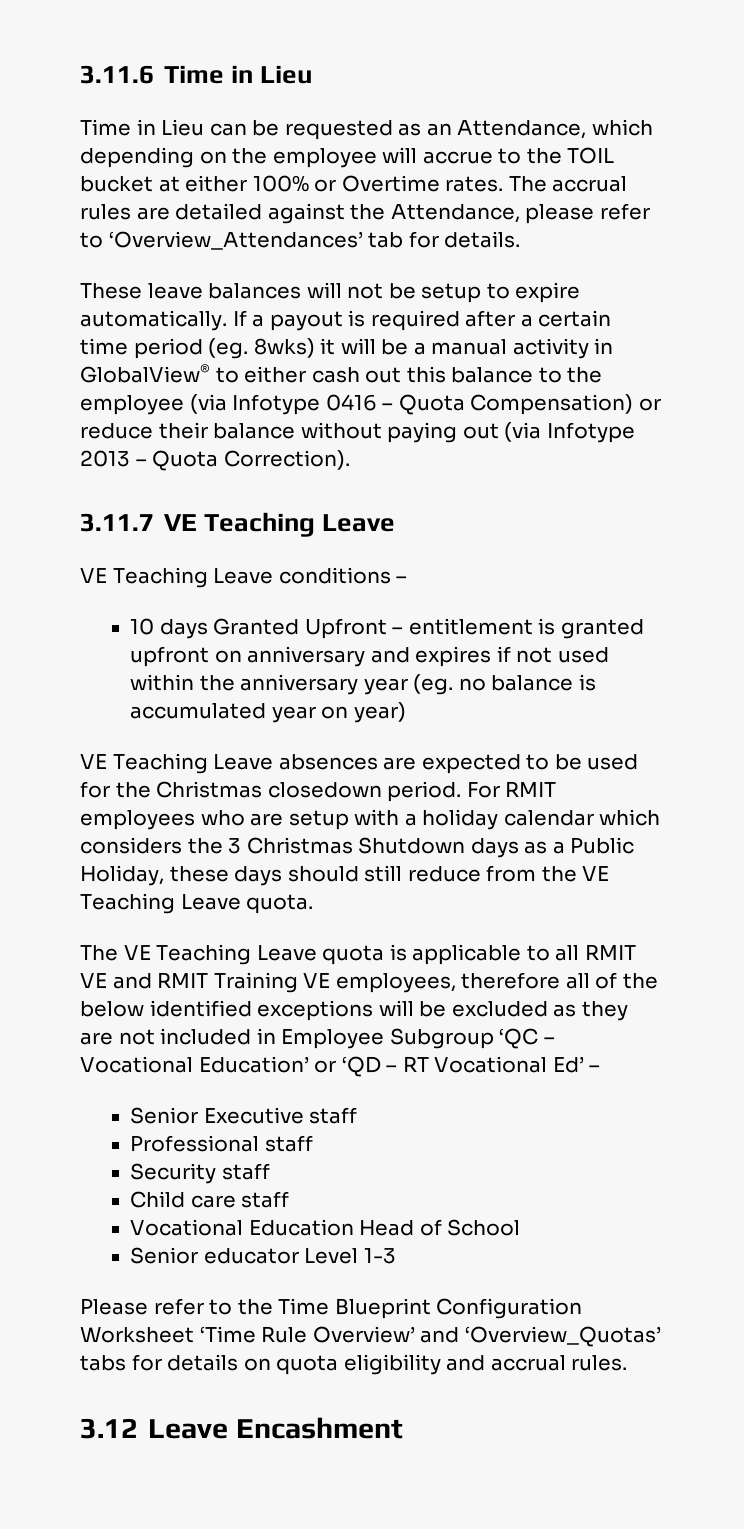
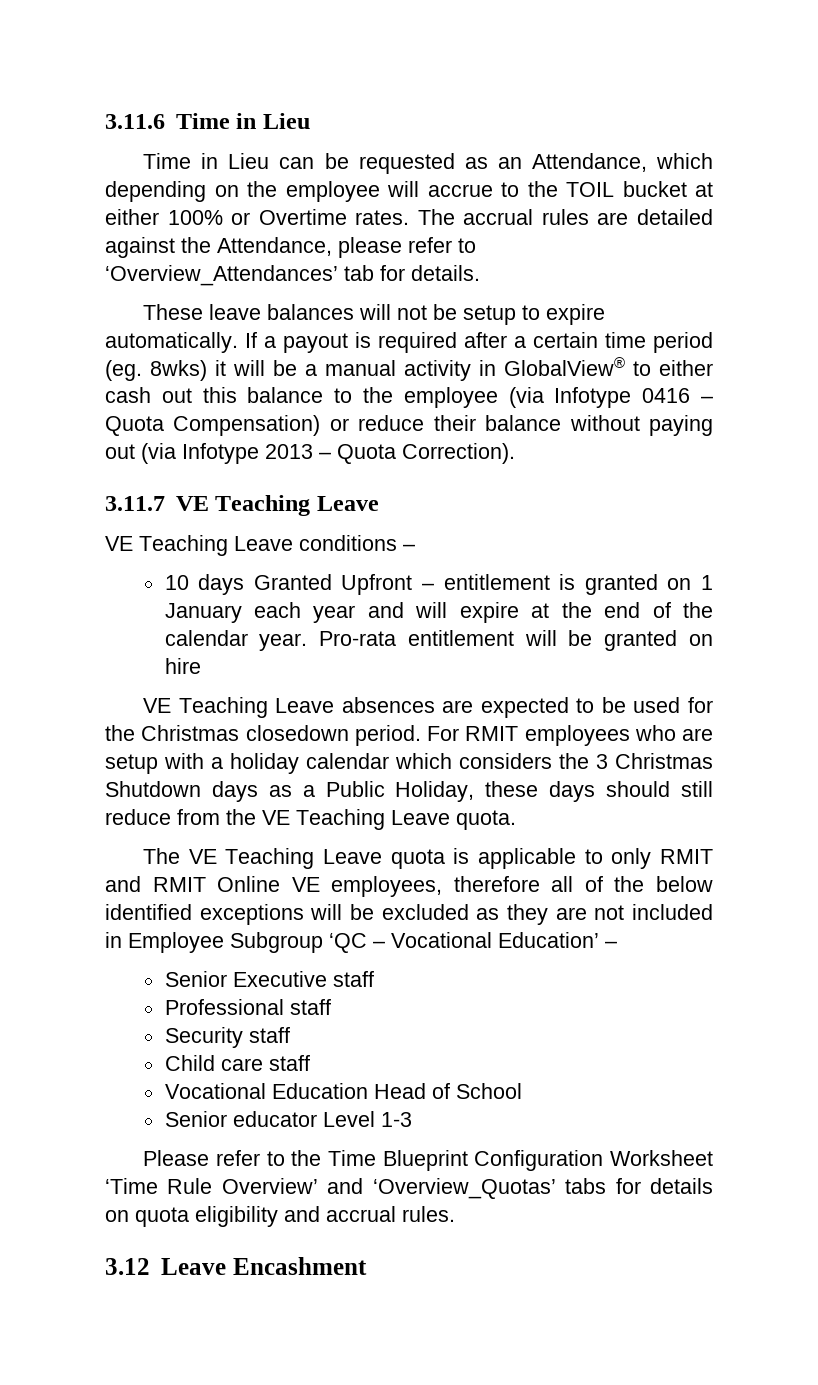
- 10 days Granted Upfront – entitlement is granted upfront on anniversary and expires if not used within the anniversary year (eg. no balance is accumulated year on year)
+ 10 days Granted Upfront – entitlement is granted on 1 January each year and will expire at the end of the calendar year. Pro-rata entitlement will be granted on hire
- The VE Teaching Leave quota is applicable to all RMIT VE and RMIT Training VE employees, therefore all of the below identified exceptions will be excluded as they are not included in Employee Subgroup ‘QC – Vocational Education’ or ‘QD – RT Vocational Ed’ –
+ The VE Teaching Leave quota is applicable to only RMIT and RMIT Online VE employees, therefore all of the below identified exceptions will be excluded as they are not included in Employee Subgroup ‘QC – Vocational Education’ –

